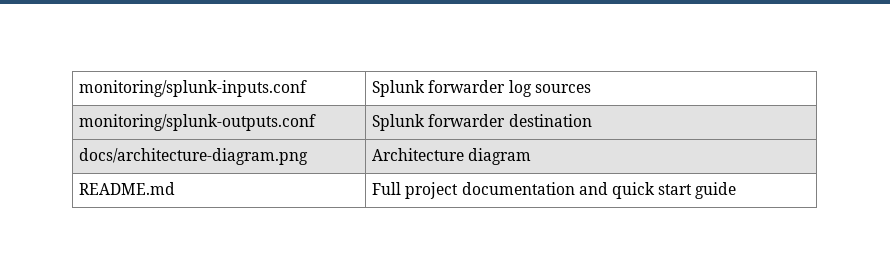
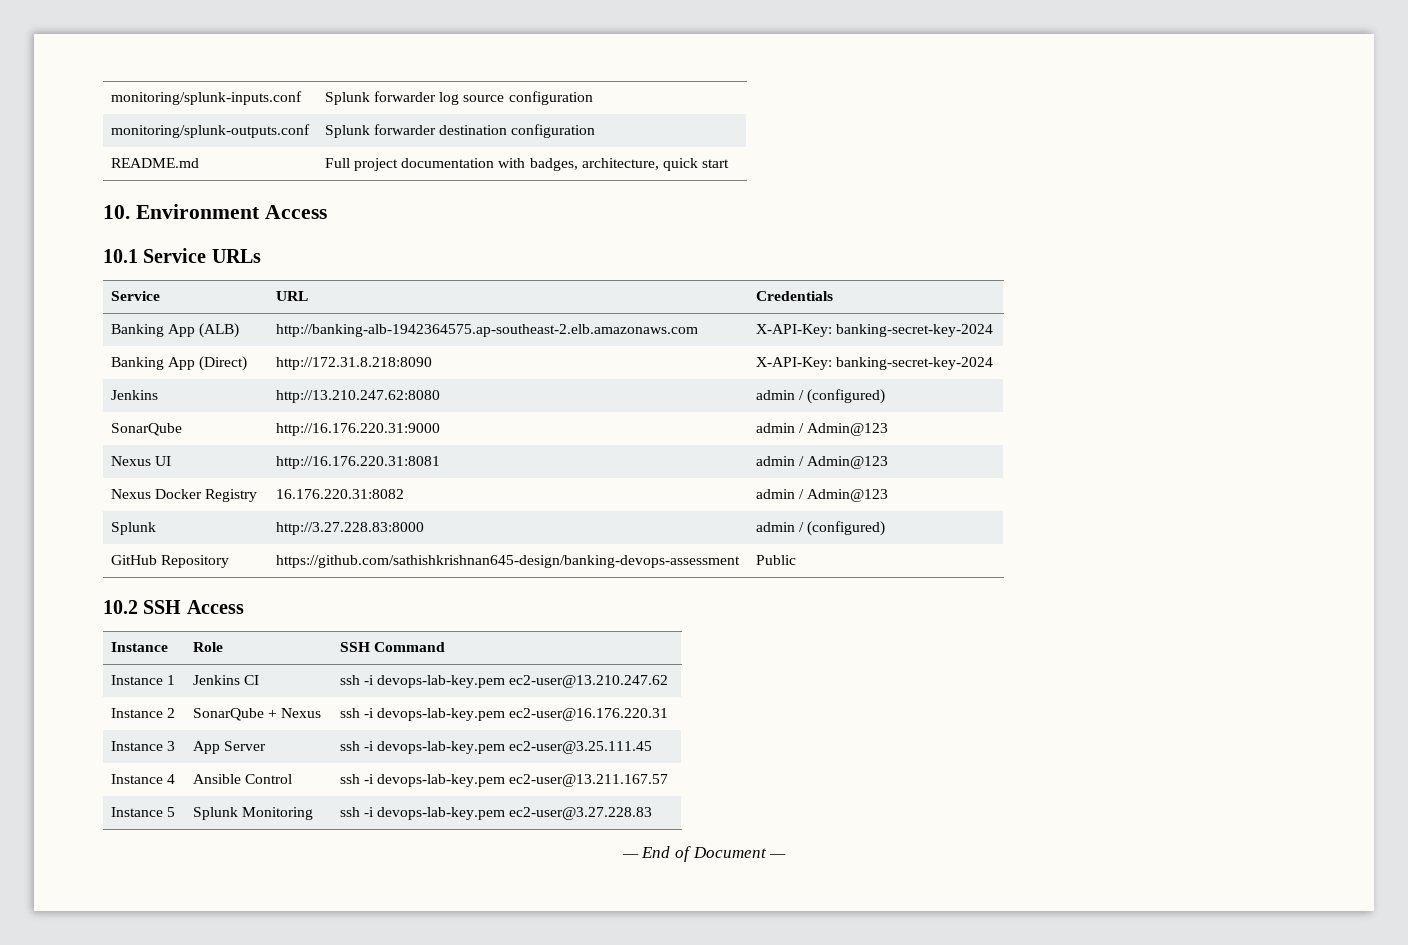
- monitoring/splunk-inputs.conf | Splunk forwarder log sources
+ monitoring/splunk-inputs.conf | Splunk forwarder log source configuration
- monitoring/splunk-outputs.conf | Splunk forwarder destination
- docs/architecture-diagram.png | Architecture diagram
+ monitoring/splunk-outputs.conf | Splunk forwarder destination configuration
- README.md | Full project documentation and quick start guide
+ README.md | Full project documentation with badges, architecture, quick start
+ 10. Environment Access
+ 10.1 Service URLs
+ Service | URL | Credentials
+ Banking App (ALB) | http://banking-alb-1942364575.ap-southeast-2.elb.amazonaws.com | X-API-Key: banking-secret-key-2024
+ Banking App (Direct) | http://172.31.8.218:8090 | X-API-Key: banking-secret-key-2024
+ Jenkins | http://13.210.247.62:8080 | admin / (configured)
+ SonarQube | http://16.176.220.31:9000 | admin / Admin@123
+ Nexus UI | http://16.176.220.31:8081 | admin / Admin@123
+ Nexus Docker Registry | 16.176.220.31:8082 | admin / Admin@123
+ Splunk | http://3.27.228.83:8000 | admin / (configured)
+ GitHub Repository | https://github.com/sathishkrishnan645-design/banking-devops-assessment | Public
+ 10.2 SSH Access
+ Instance | Role | SSH Command
+ Instance 1 | Jenkins CI | ssh -i devops-lab-key.pem ec2-user@13.210.247.62
+ Instance 2 | SonarQube + Nexus | ssh -i devops-lab-key.pem ec2-user@16.176.220.31
+ Instance 3 | App Server | ssh -i devops-lab-key.pem ec2-user@3.25.111.45
+ Instance 4 | Ansible Control | ssh -i devops-lab-key.pem ec2-user@13.211.167.57
+ Instance 5 | Splunk Monitoring | ssh -i devops-lab-key.pem ec2-user@3.27.228.83
+ — End of Document —

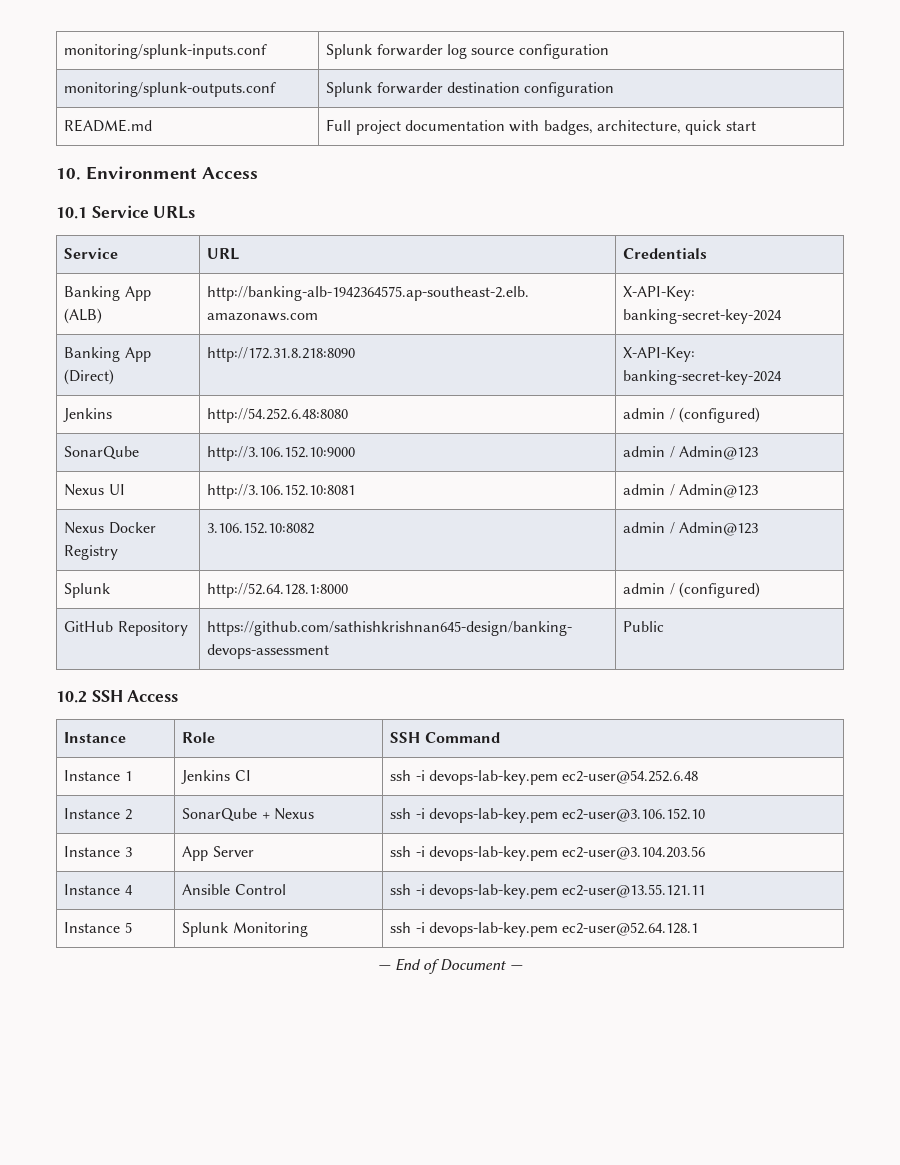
- Jenkins | http://13.210.247.62:8080 | admin / (configured)
+ Jenkins | http://54.252.6.48:8080 | admin / (configured)
- SonarQube | http://16.176.220.31:9000 | admin / Admin@123
+ SonarQube | http://3.106.152.10:9000 | admin / Admin@123
- Nexus UI | http://16.176.220.31:8081 | admin / Admin@123
+ Nexus UI | http://3.106.152.10:8081 | admin / Admin@123
- Nexus Docker Registry | 16.176.220.31:8082 | admin / Admin@123
+ Nexus Docker Registry | 3.106.152.10:8082 | admin / Admin@123
- Splunk | http://3.27.228.83:8000 | admin / (configured)
+ Splunk | http://52.64.128.1:8000 | admin / (configured)
- Instance 1 | Jenkins CI | ssh -i devops-lab-key.pem ec2-user@13.210.247.62
+ Instance 1 | Jenkins CI | ssh -i devops-lab-key.pem ec2-user@54.252.6.48
- Instance 2 | SonarQube + Nexus | ssh -i devops-lab-key.pem ec2-user@16.176.220.31
+ Instance 2 | SonarQube + Nexus | ssh -i devops-lab-key.pem ec2-user@3.106.152.10
- Instance 3 | App Server | ssh -i devops-lab-key.pem ec2-user@3.25.111.45
+ Instance 3 | App Server | ssh -i devops-lab-key.pem ec2-user@3.104.203.56
- Instance 4 | Ansible Control | ssh -i devops-lab-key.pem ec2-user@13.211.167.57
+ Instance 4 | Ansible Control | ssh -i devops-lab-key.pem ec2-user@13.55.121.11
- Instance 5 | Splunk Monitoring | ssh -i devops-lab-key.pem ec2-user@3.27.228.83
+ Instance 5 | Splunk Monitoring | ssh -i devops-lab-key.pem ec2-user@52.64.128.1

